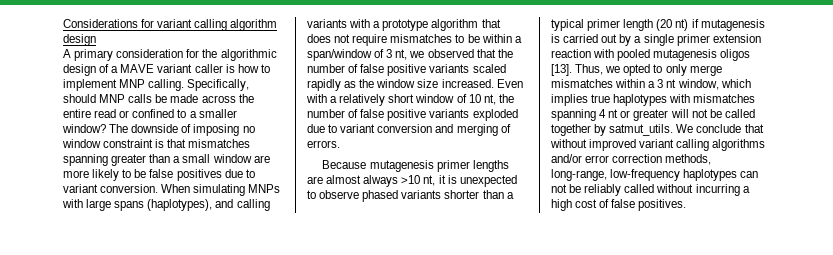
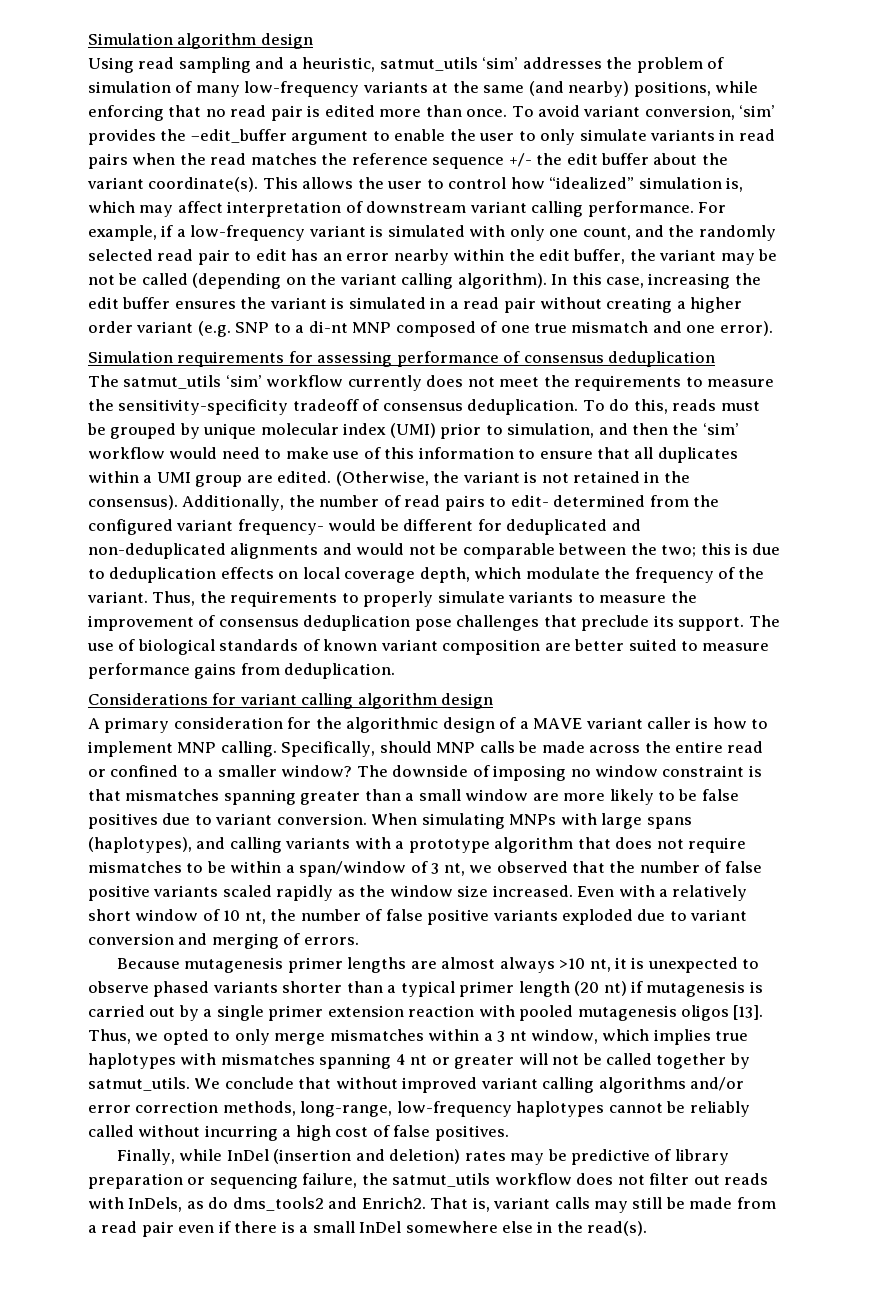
+ Simulation algorithm design
+ Using read sampling and a heuristic, satmut_utils ‘sim’ addresses the problem of simulation of many low-frequency variants at the same (and nearby) positions, while enforcing that no read pair is edited more than once. To avoid variant conversion, ‘sim’ provides the –edit_buffer argument to enable the user to only simulate variants in read pairs when the read matches the reference sequence +/- the edit buffer about the variant coordinate(s). This allows the user to control how “idealized” simulation is, which may affect interpretation of downstream variant calling performance. For example, if a low-frequency variant is simulated with only one count, and the randomly selected read pair to edit has an error nearby within the edit buffer, the variant may be not be called (depending on the variant calling algorithm). In this case, increasing the edit buffer ensures the variant is simulated in a read pair without creating a higher order variant (e.g. SNP to a di-nt MNP composed of one true mismatch and one error).
+ Simulation requirements for assessing performance of consensus deduplication
+ The satmut_utils ‘sim’ workflow currently does not meet the requirements to measure the sensitivity-specificity tradeoff of consensus deduplication. To do this, reads must be grouped by unique molecular index (UMI) prior to simulation, and then the ‘sim’ workflow would need to make use of this information to ensure that all duplicates within a UMI group are edited. (Otherwise, the variant is not retained in the consensus). Additionally, the number of read pairs to edit- determined from the configured variant frequency- would be different for deduplicated and non-deduplicated alignments and would not be comparable between the two; this is due to deduplication effects on local coverage depth, which modulate the frequency of the variant. Thus, the requirements to properly simulate variants to measure the improvement of consensus deduplication pose challenges that preclude its support. The use of biological standards of known variant composition are better suited to measure performance gains from deduplication.
- We conclude that without improved variant calling algorithms and/or error correction methods, long-range, low-frequency haplotypes can not be reliably called without incurring a high cost of false positives.
+ We conclude that without improved variant calling algorithms and/or error correction methods, long-range, low-frequency haplotypes cannot be reliably called without incurring a high cost of false positives.
+ Finally, while InDel (insertion and deletion) rates may be predictive of library preparation or sequencing failure, the satmut_utils workflow does not filter out reads with InDels, as do dms_tools2 and Enrich2. That is, variant calls may still be made from a read pair even if there is a small InDel somewhere else in the read(s).

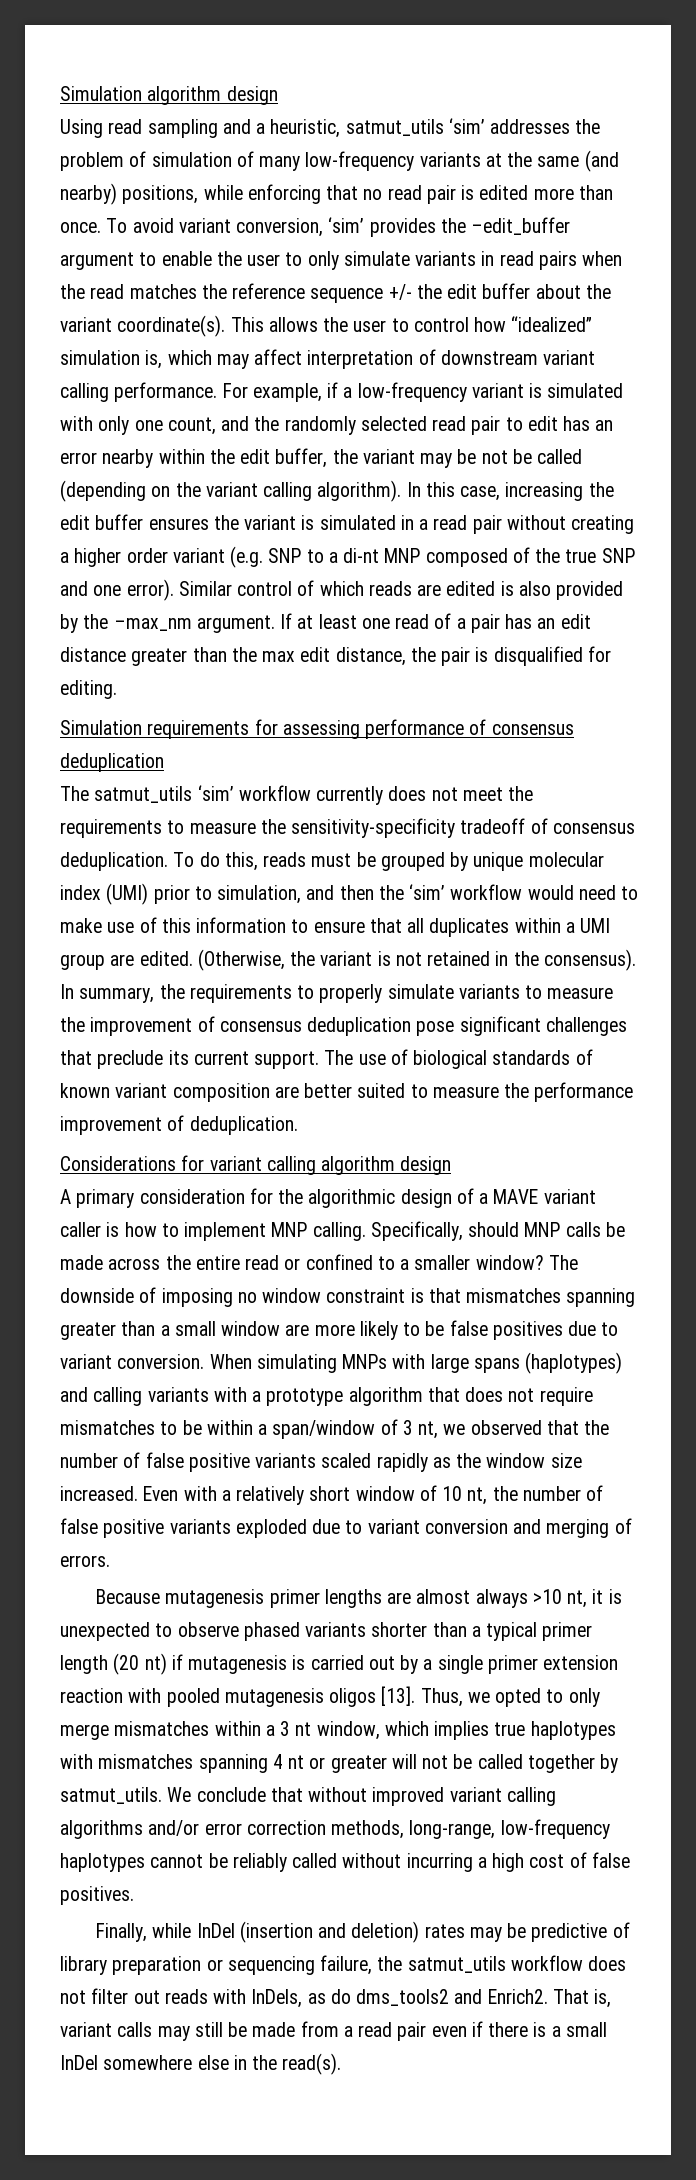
- In this case, increasing the edit buffer ensures the variant is simulated in a read pair without creating a higher order variant (e.g. SNP to a di-nt MNP composed of one true mismatch and one error).
+ In this case, increasing the edit buffer ensures the variant is simulated in a read pair without creating a higher order variant (e.g. SNP to a di-nt MNP composed of the true SNP and one error). Similar control of which reads are edited is also provided by the –max_nm argument. If at least one read of a pair has an edit distance greater than the max edit distance, the pair is disqualified for editing.
- Additionally, the number of read pairs to edit- determined from the configured variant frequency- would be different for deduplicated and non-deduplicated alignments and would not be comparable between the two; this is due to deduplication effects on local coverage depth, which modulate the frequency of the variant. Thus, the requirements to properly simulate variants to measure the improvement of consensus deduplication pose challenges that preclude its support.
+ In summary, the requirements to properly simulate variants to measure the improvement of consensus deduplication pose significant challenges that preclude its current support.
- The use of biological standards of known variant composition are better suited to measure performance gains from deduplication.
+ The use of biological standards of known variant composition are better suited to measure the performance improvement of deduplication.
- When simulating MNPs with large spans (haplotypes), and calling variants with a prototype algorithm that does not require mismatches to be within a span/window of 3 nt, we observed that the number of false positive variants scaled rapidly as the window size increased.
+ When simulating MNPs with large spans (haplotypes) and calling variants with a prototype algorithm that does not require mismatches to be within a span/window of 3 nt, we observed that the number of false positive variants scaled rapidly as the window size increased.

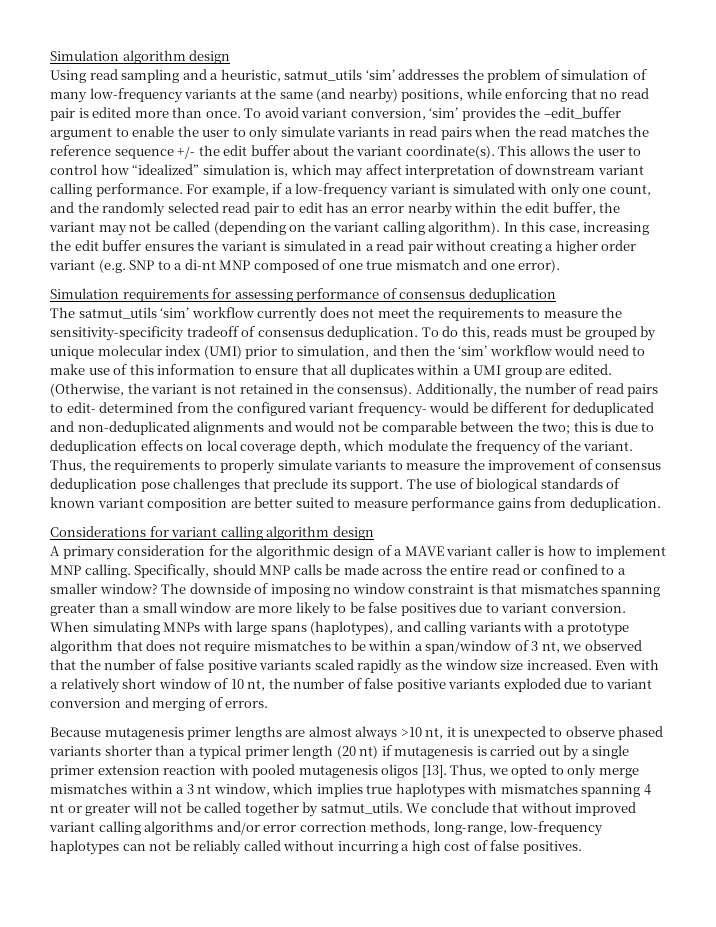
- For example, if a low-frequency variant is simulated with only one count, and the randomly selected read pair to edit has an error nearby within the edit buffer, the variant may be not be called (depending on the variant calling algorithm).
+ For example, if a low-frequency variant is simulated with only one count, and the randomly selected read pair to edit has an error nearby within the edit buffer, the variant may not be called (depending on the variant calling algorithm).
- In this case, increasing the edit buffer ensures the variant is simulated in a read pair without creating a higher order variant (e.g. SNP to a di-nt MNP composed of the true SNP and one error). Similar control of which reads are edited is also provided by the –max_nm argument. If at least one read of a pair has an edit distance greater than the max edit distance, the pair is disqualified for editing.
+ In this case, increasing the edit buffer ensures the variant is simulated in a read pair without creating a higher order variant (e.g. SNP to a di-nt MNP composed of one true mismatch and one error).
- In summary, the requirements to properly simulate variants to measure the improvement of consensus deduplication pose significant challenges that preclude its current support.
+ Additionally, the number of read pairs to edit- determined from the configured variant frequency- would be different for deduplicated and non-deduplicated alignments and would not be comparable between the two; this is due to deduplication effects on local coverage depth, which modulate the frequency of the variant. Thus, the requirements to properly simulate variants to measure the improvement of consensus deduplication pose challenges that preclude its support.
- The use of biological standards of known variant composition are better suited to measure the performance improvement of deduplication.
+ The use of biological standards of known variant composition are better suited to measure performance gains from deduplication.
- When simulating MNPs with large spans (haplotypes) and calling variants with a prototype algorithm that does not require mismatches to be within a span/window of 3 nt, we observed that the number of false positive variants scaled rapidly as the window size increased.
+ When simulating MNPs with large spans (haplotypes), and calling variants with a prototype algorithm that does not require mismatches to be within a span/window of 3 nt, we observed that the number of false positive variants scaled rapidly as the window size increased.
- We conclude that without improved variant calling algorithms and/or error correction methods, long-range, low-frequency haplotypes cannot be reliably called without incurring a high cost of false positives.
+ We conclude that without improved variant calling algorithms and/or error correction methods, long-range, low-frequency haplotypes can not be reliably called without incurring a high cost of false positives.
- Finally, while InDel (insertion and deletion) rates may be predictive of library preparation or sequencing failure, the satmut_utils workflow does not filter out reads with InDels, as do dms_tools2 and Enrich2. That is, variant calls may still be made from a read pair even if there is a small InDel somewhere else in the read(s).

